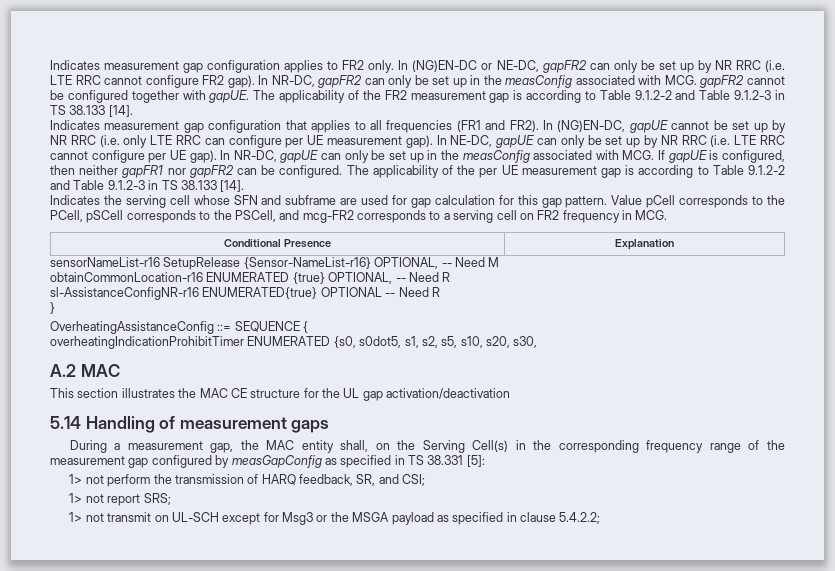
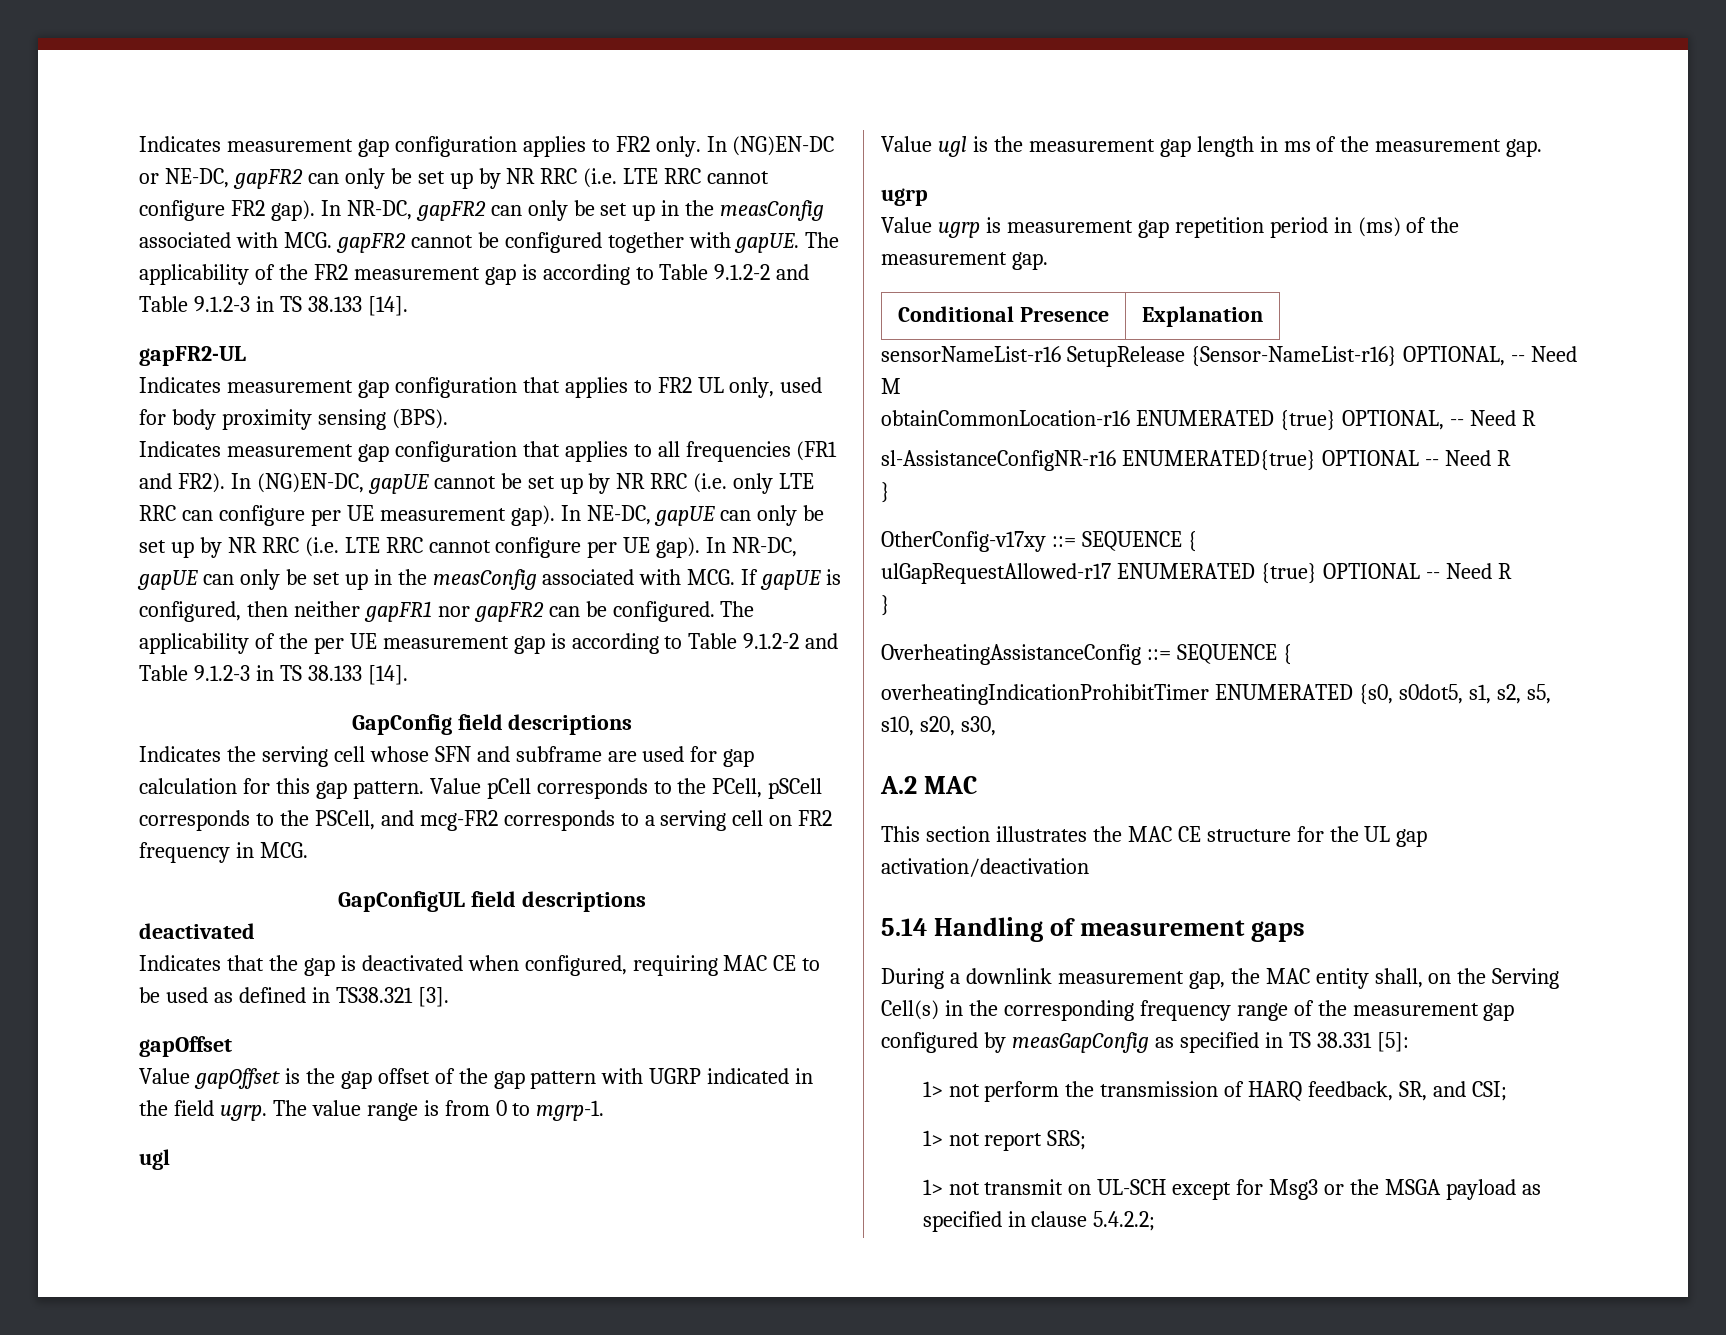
+ gapFR2-UL
+ Indicates measurement gap configuration that applies to FR2 UL only, used for body proximity sensing (BPS).
+ GapConfig field descriptions
+ GapConfigUL field descriptions
+ deactivated
+ Indicates that the gap is deactivated when configured, requiring MAC CE to be used as defined in TS38.321 [3].
+ gapOffset
+ Value gapOffset is the gap offset of the gap pattern with UGRP indicated in the field ugrp. The value range is from 0 to mgrp-1.
+ ugl
+ Value ugl is the measurement gap length in ms of the measurement gap.
+ ugrp
+ Value ugrp is measurement gap repetition period in (ms) of the measurement gap.
+ OtherConfig-v17xy ::= SEQUENCE {
+ ulGapRequestAllowed-r17 ENUMERATED {true} OPTIONAL -- Need R
+ }
- During a measurement gap, the MAC entity shall, on the Serving Cell(s) in the corresponding frequency range of the measurement gap configured by measGapConfig as specified in TS 38.331 [5]:
+ During a downlink measurement gap, the MAC entity shall, on the Serving Cell(s) in the corresponding frequency range of the measurement gap configured by measGapConfig as specified in TS 38.331 [5]:

